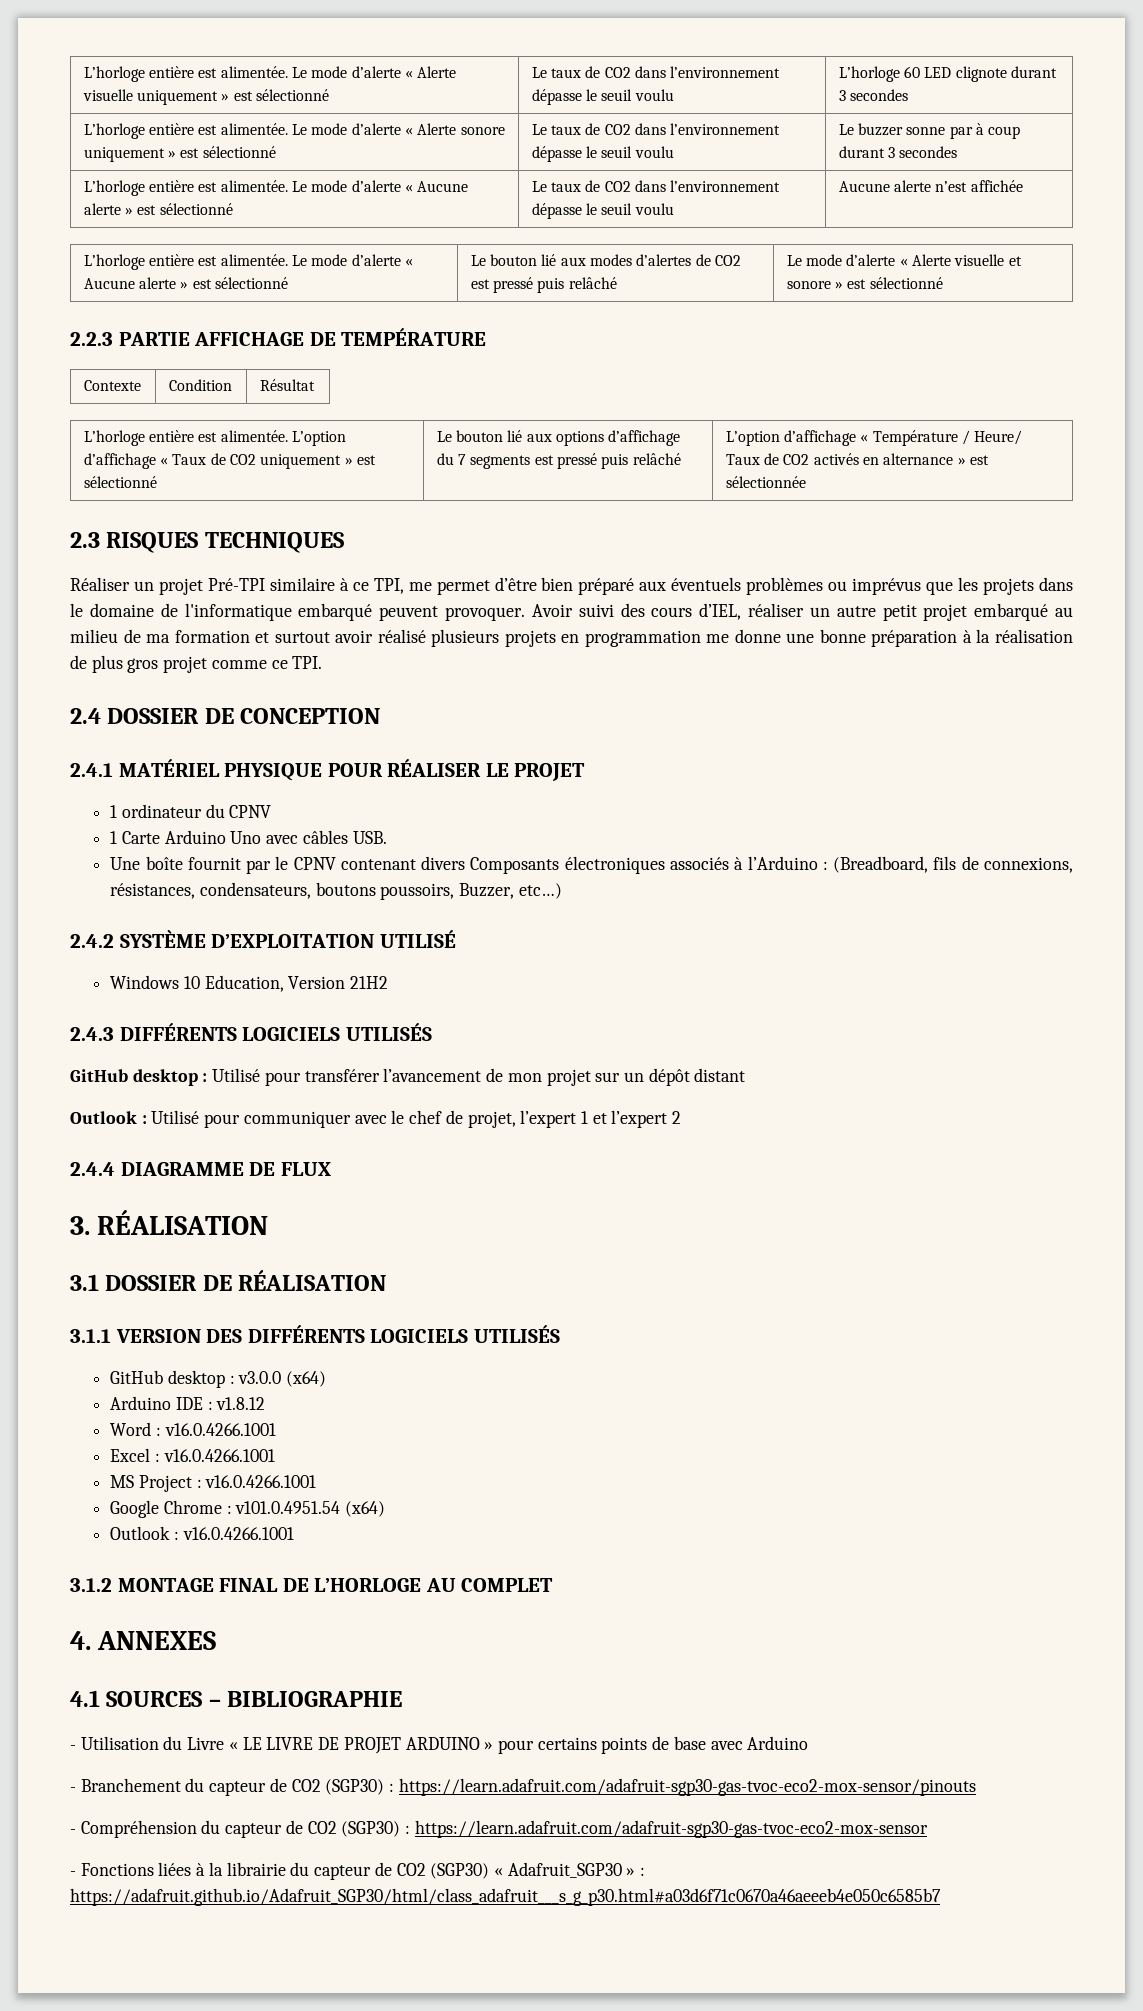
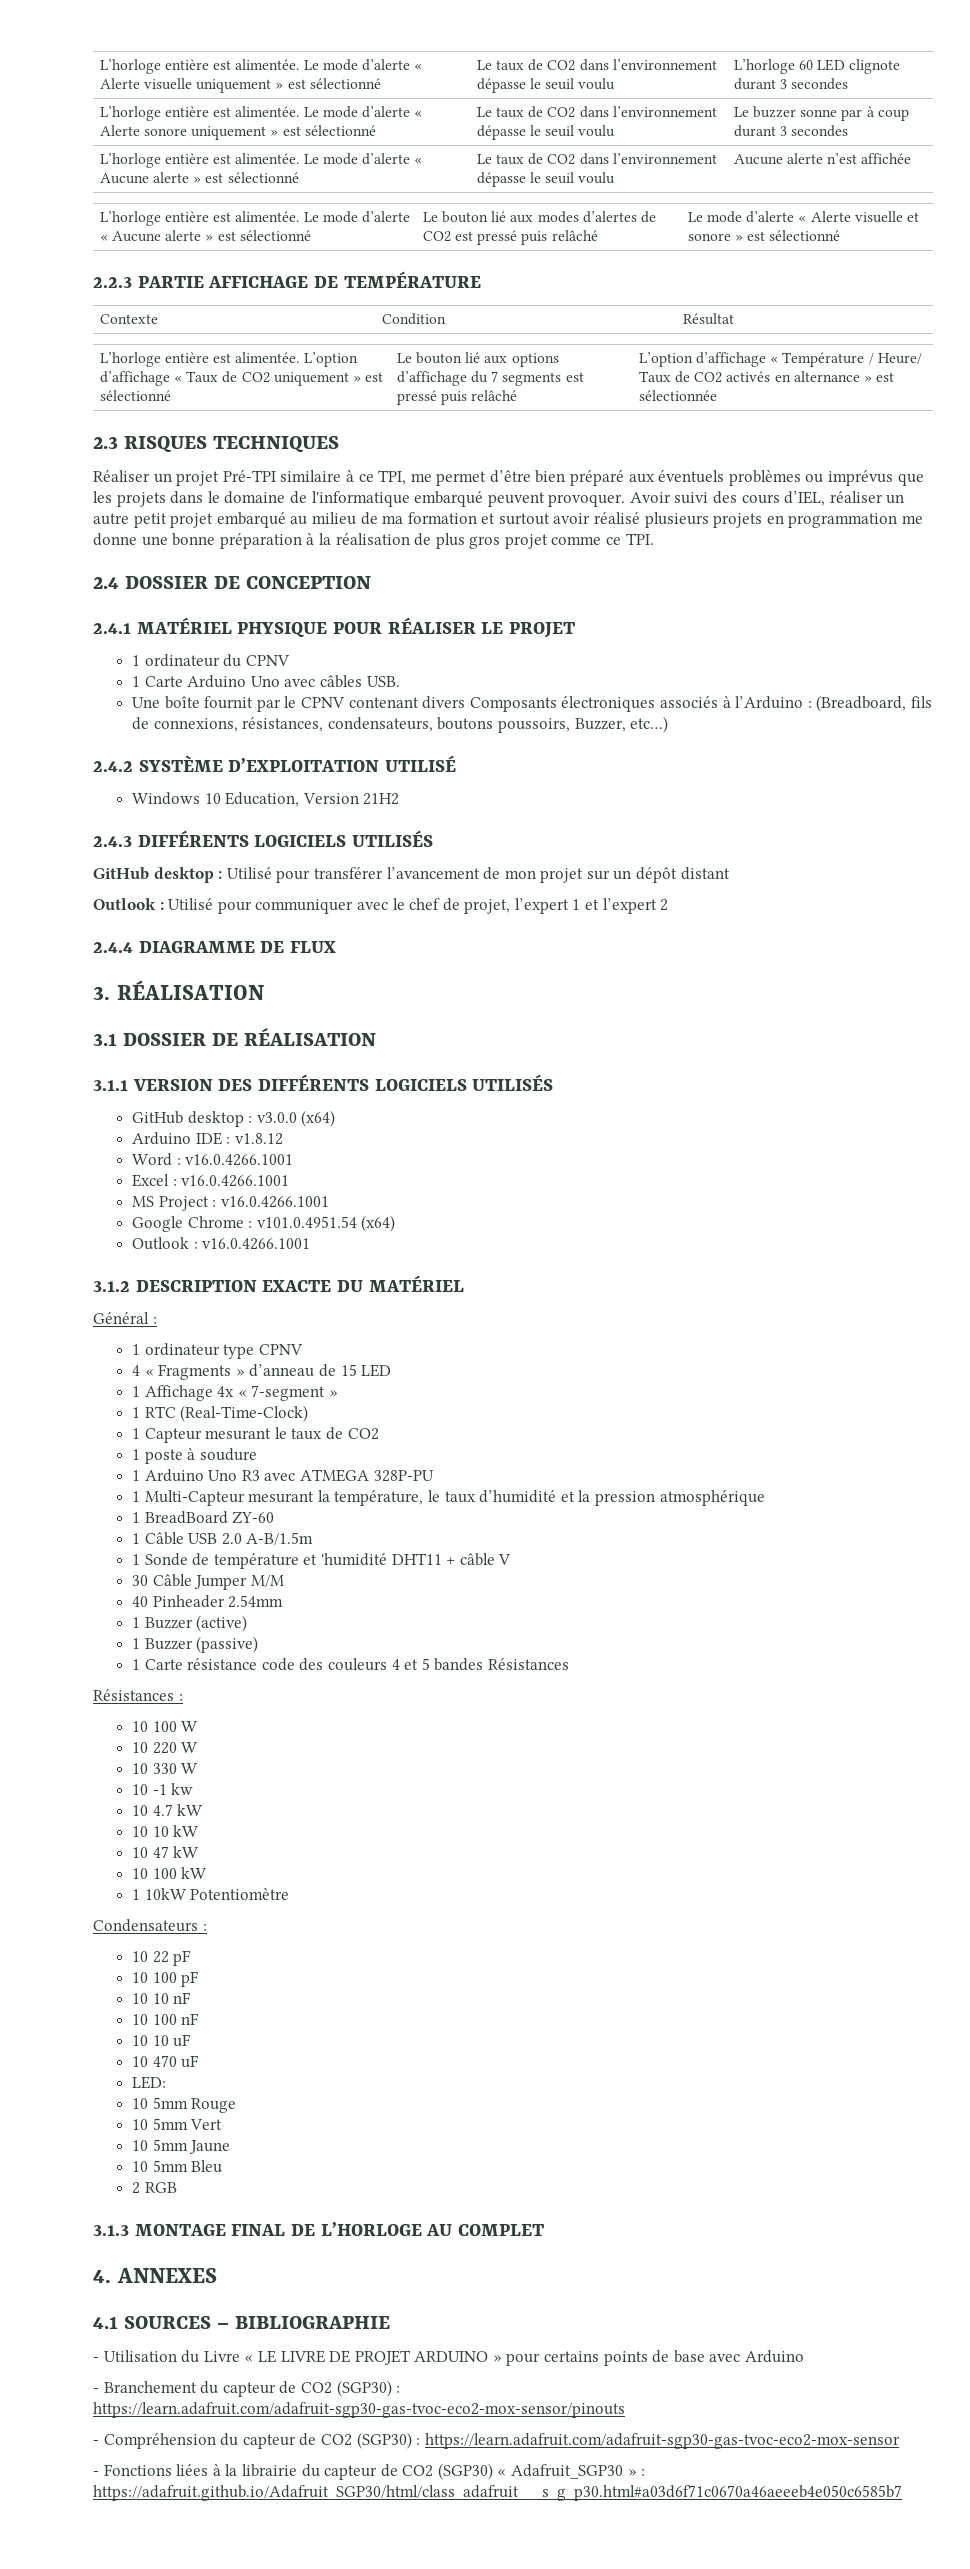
- 3.1.2 MONTAGE FINAL DE L’HORLOGE AU COMPLET
+ 3.1.2 DESCRIPTION EXACTE DU MATÉRIEL
+ Général :
+ 1 ordinateur type CPNV
+ 4 « Fragments » d’anneau de 15 LED
+ 1 Affichage 4x « 7-segment »
+ 1 RTC (Real-Time-Clock)
+ 1 Capteur mesurant le taux de CO2
+ 1 poste à soudure
+ 1 Arduino Uno R3 avec ATMEGA 328P-PU
+ 1 Multi-Capteur mesurant la température, le taux d’humidité et la pression atmosphérique
+ 1 BreadBoard ZY-60
+ 1 Câble USB 2.0 A-B/1.5m
+ 1 Sonde de température et 'humidité DHT11 + câble V
+ 30 Câble Jumper M/M
+ 40 Pinheader 2.54mm
+ 1 Buzzer (active)
+ 1 Buzzer (passive)
+ 1 Carte résistance code des couleurs 4 et 5 bandes Résistances
+ Résistances :
+ 10 100 W
+ 10 220 W
+ 10 330 W
+ 10 -1 kw
+ 10 4.7 kW
+ 10 10 kW
+ 10 47 kW
+ 10 100 kW
+ 1 10kW Potentiomètre
+ Condensateurs :
+ 10 22 pF
+ 10 100 pF
+ 10 10 nF
+ 10 100 nF
+ 10 10 uF
+ 10 470 uF
+ LED:
+ 10 5mm Rouge
+ 10 5mm Vert
+ 10 5mm Jaune
+ 10 5mm Bleu
+ 2 RGB
+ 3.1.3 MONTAGE FINAL DE L’HORLOGE AU COMPLET

